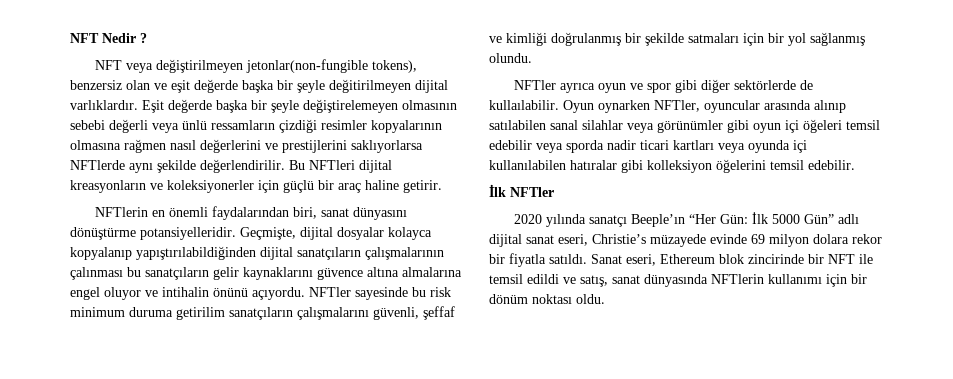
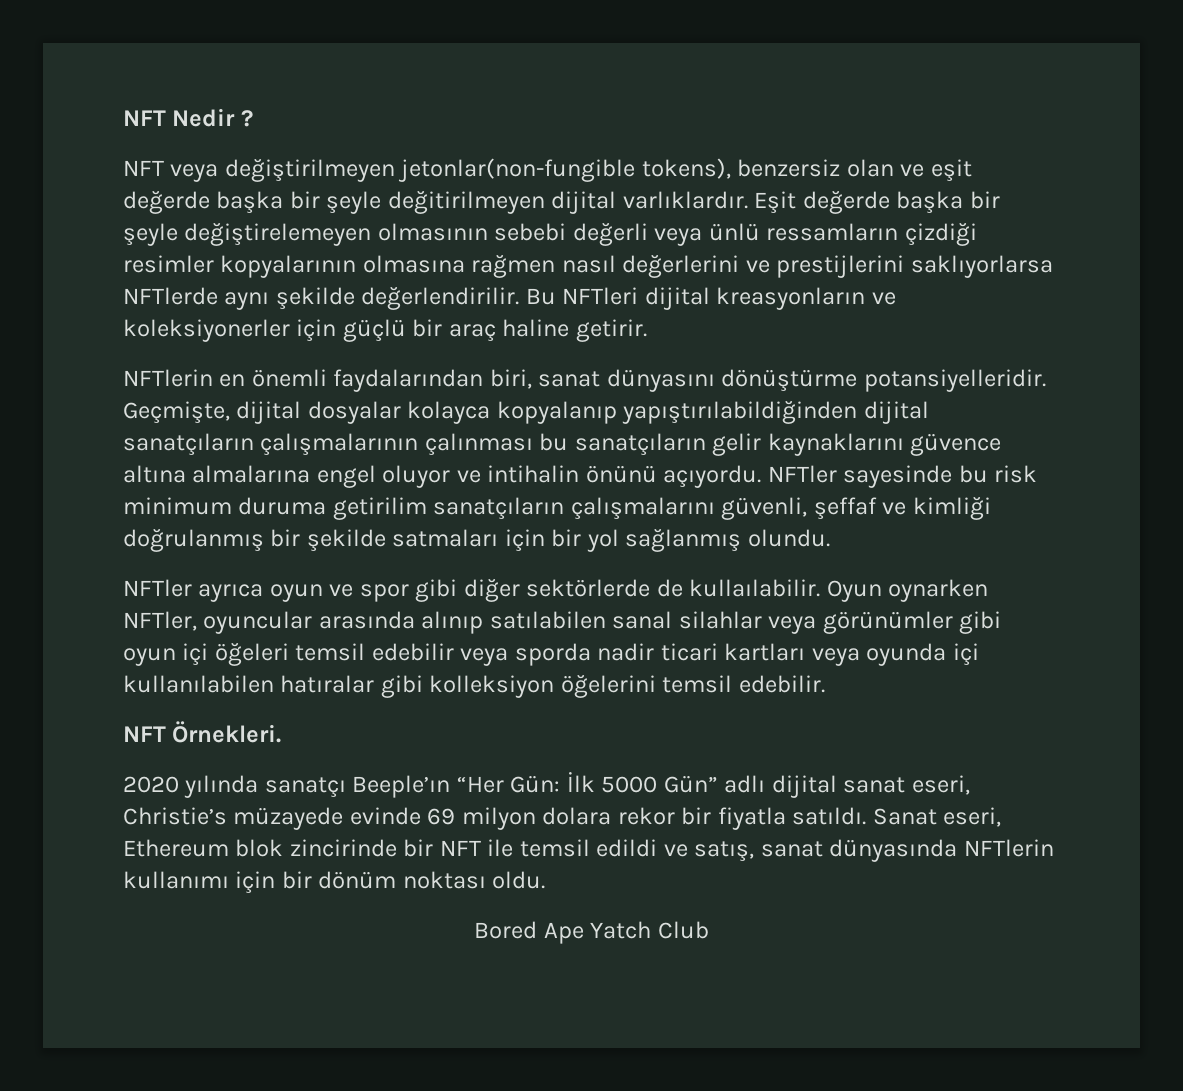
- İlk NFTler
+ NFT Örnekleri.
+ Bored Ape Yatch Club

